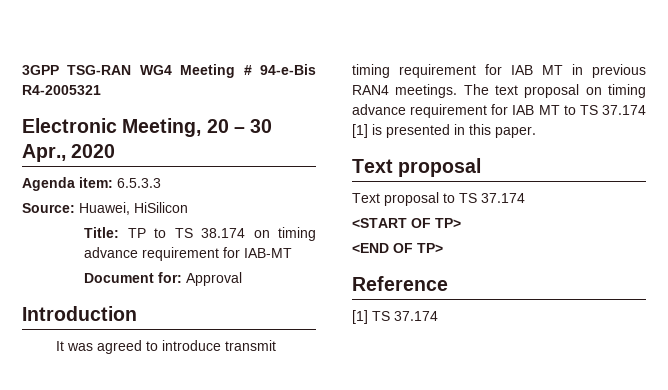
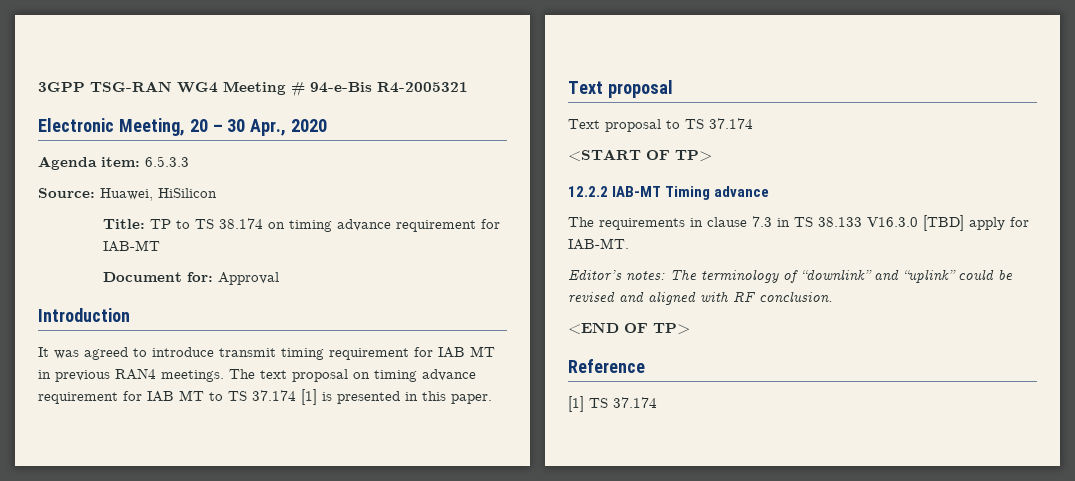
+ 12.2.2 IAB-MT Timing advance
+ The requirements in clause 7.3 in TS 38.133 V16.3.0 [TBD] apply for IAB-MT.
+ Editor’s notes: The terminology of “downlink” and “uplink” could be revised and aligned with RF conclusion.

